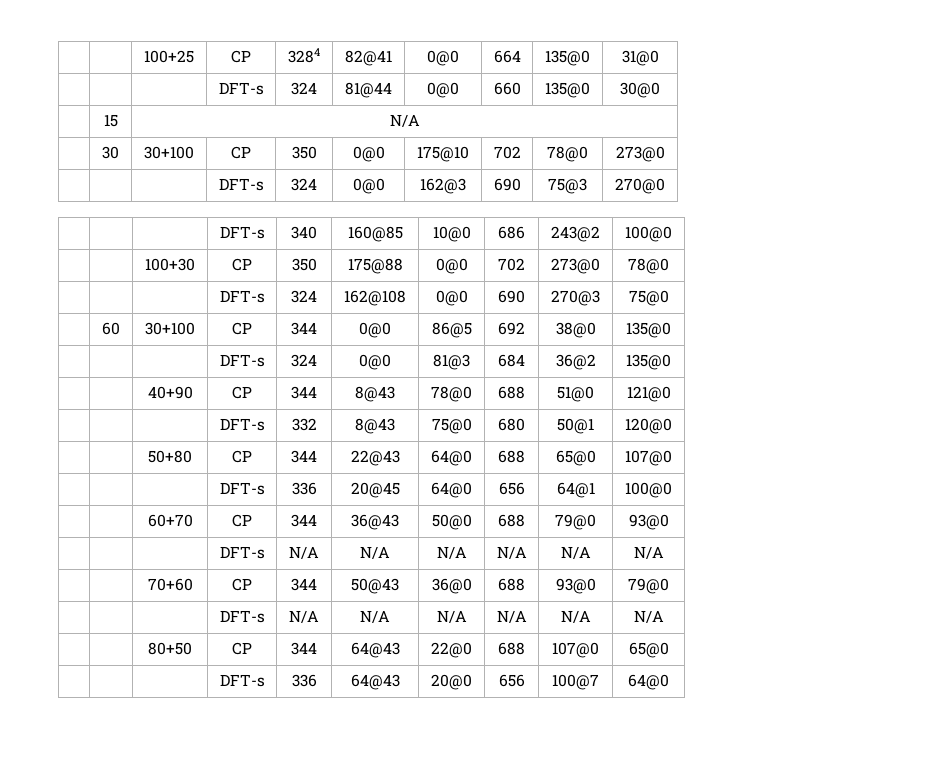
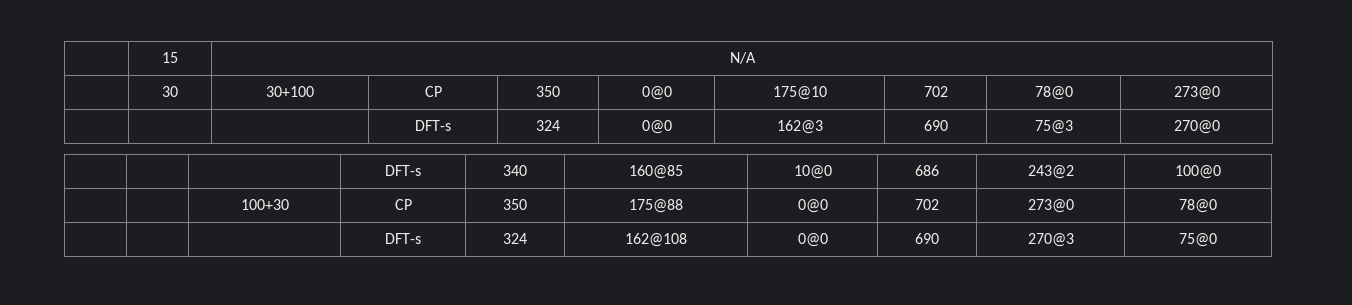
- | | 100+25 | CP | 3284 | 82@41 | 0@0 | 664 | 135@0 | 31@0
- | | | DFT-s | 324 | 81@44 | 0@0 | 660 | 135@0 | 30@0
- | 60 | 30+100 | CP | 344 | 0@0 | 86@5 | 692 | 38@0 | 135@0
- | | | DFT-s | 324 | 0@0 | 81@3 | 684 | 36@2 | 135@0
- | | 40+90 | CP | 344 | 8@43 | 78@0 | 688 | 51@0 | 121@0
- | | | DFT-s | 332 | 8@43 | 75@0 | 680 | 50@1 | 120@0
- | | 50+80 | CP | 344 | 22@43 | 64@0 | 688 | 65@0 | 107@0
- | | | DFT-s | 336 | 20@45 | 64@0 | 656 | 64@1 | 100@0
- | | 60+70 | CP | 344 | 36@43 | 50@0 | 688 | 79@0 | 93@0
- | | | DFT-s | N/A | N/A | N/A | N/A | N/A | N/A
- | | 70+60 | CP | 344 | 50@43 | 36@0 | 688 | 93@0 | 79@0
- | | | DFT-s | N/A | N/A | N/A | N/A | N/A | N/A
- | | 80+50 | CP | 344 | 64@43 | 22@0 | 688 | 107@0 | 65@0
- | | | DFT-s | 336 | 64@43 | 20@0 | 656 | 100@7 | 64@0

